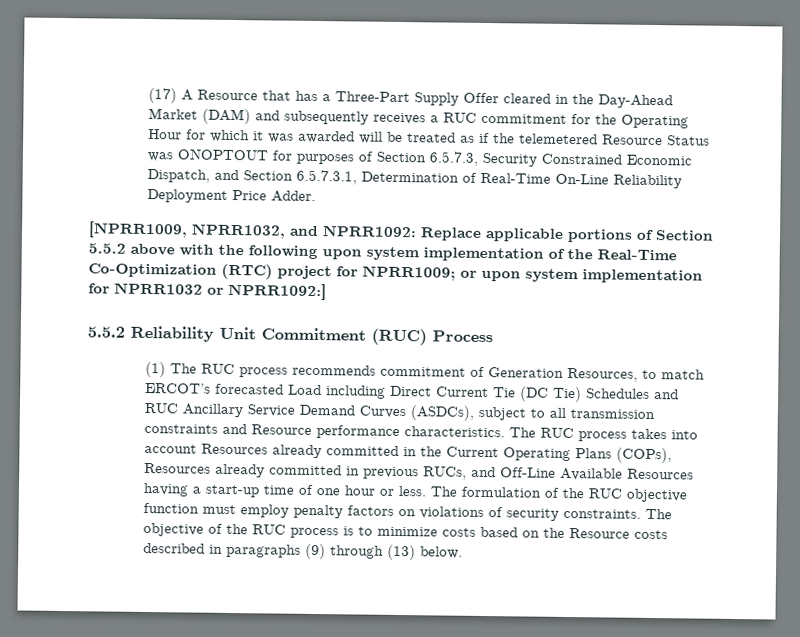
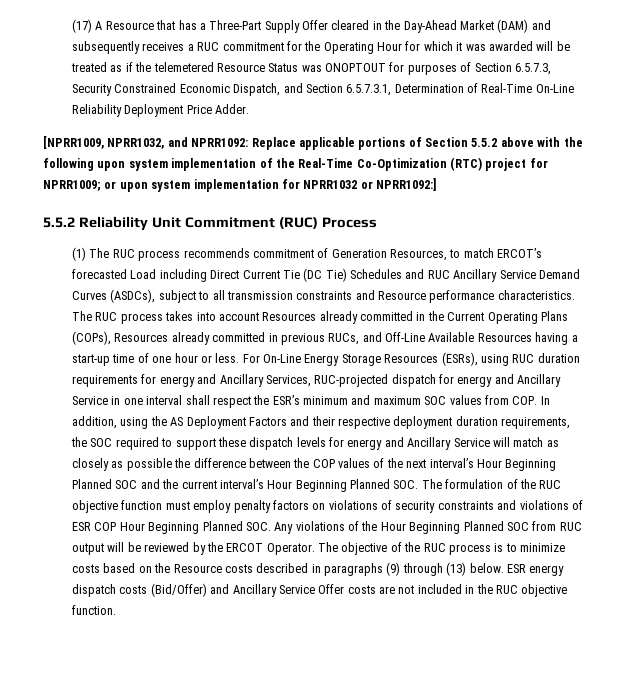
- The formulation of the RUC objective function must employ penalty factors on violations of security constraints.
+ For On-Line Energy Storage Resources (ESRs), using RUC duration requirements for energy and Ancillary Services, RUC-projected dispatch for energy and Ancillary Service in one interval shall respect the ESR’s minimum and maximum SOC values from COP. In addition, using the AS Deployment Factors and their respective deployment duration requirements, the SOC required to support these dispatch levels for energy and Ancillary Service will match as closely as possible the difference between the COP values of the next interval’s Hour Beginning Planned SOC and the current interval’s Hour Beginning Planned SOC. The formulation of the RUC objective function must employ penalty factors on violations of security constraints and violations of ESR COP Hour Beginning Planned SOC. Any violations of the Hour Beginning Planned SOC from RUC output will be reviewed by the ERCOT Operator.
+ ESR energy dispatch costs (Bid/Offer) and Ancillary Service Offer costs are not included in the RUC objective function.

